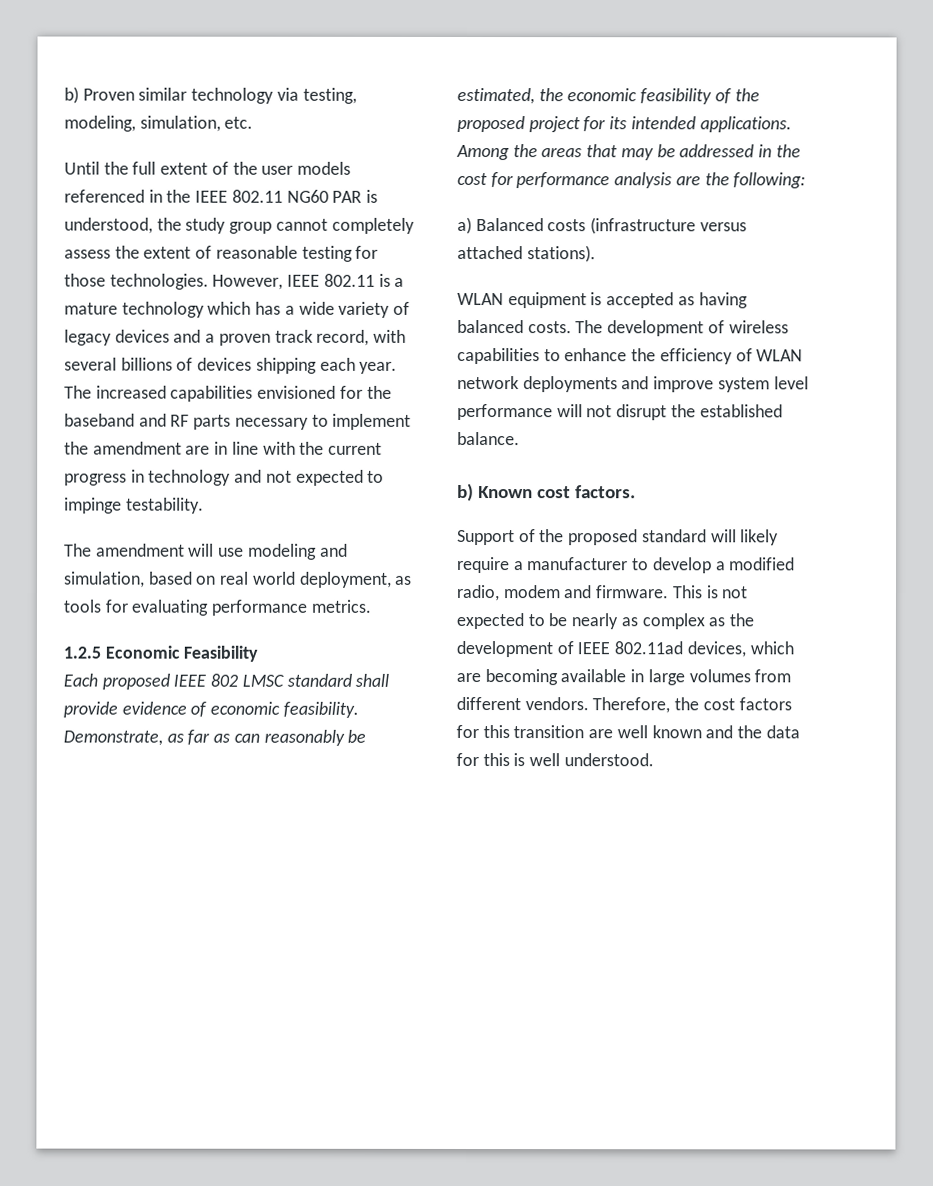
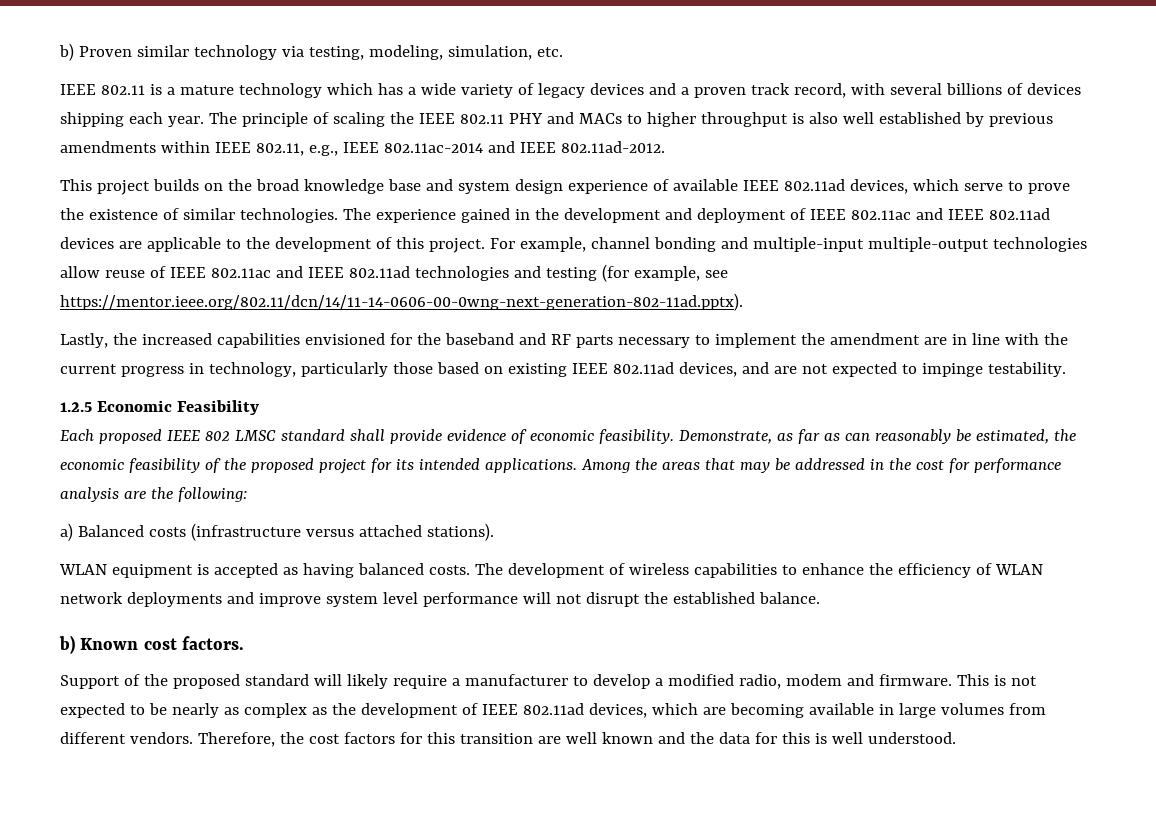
- Until the full extent of the user models referenced in the IEEE 802.11 NG60 PAR is understood, the study group cannot completely assess the extent of reasonable testing for those technologies. However, IEEE 802.11 is a mature technology which has a wide variety of legacy devices and a proven track record, with several billions of devices shipping each year.
+ IEEE 802.11 is a mature technology which has a wide variety of legacy devices and a proven track record, with several billions of devices shipping each year.
- The increased capabilities envisioned for the baseband and RF parts necessary to implement the amendment are in line with the current progress in technology and not expected to impinge testability.
+ The principle of scaling the IEEE 802.11 PHY and MACs to higher throughput is also well established by previous amendments within IEEE 802.11, e.g., IEEE 802.11ac-2014 and IEEE 802.11ad-2012.
+ This project builds on the broad knowledge base and system design experience of available IEEE 802.11ad devices, which serve to prove the existence of similar technologies. The experience gained in the development and deployment of IEEE 802.11ac and IEEE 802.11ad devices are applicable to the development of this project. For example, channel bonding and multiple-input multiple-output technologies allow reuse of IEEE 802.11ac and IEEE 802.11ad technologies and testing (for example, see https://mentor.ieee.org/802.11/dcn/14/11-14-0606-00-0wng-next-generation-802-11ad.pptx).
+ Lastly, the increased capabilities envisioned for the baseband and RF parts necessary to implement the amendment are in line with the current progress in technology, particularly those based on existing IEEE 802.11ad devices, and are not expected to impinge testability.
- The amendment will use modeling and simulation, based on real world deployment, as tools for evaluating performance metrics.

